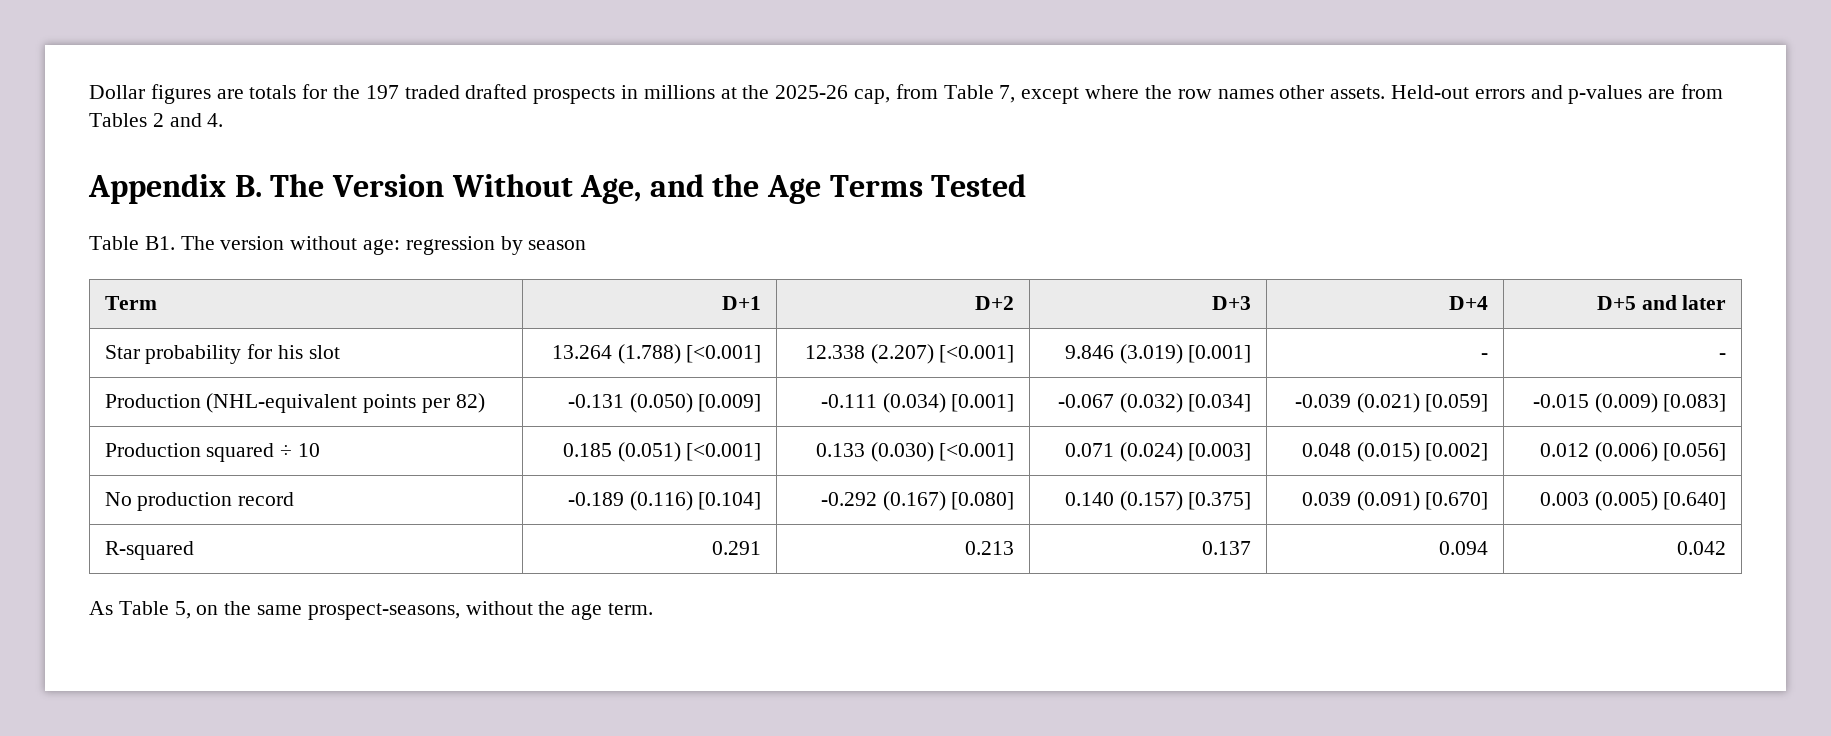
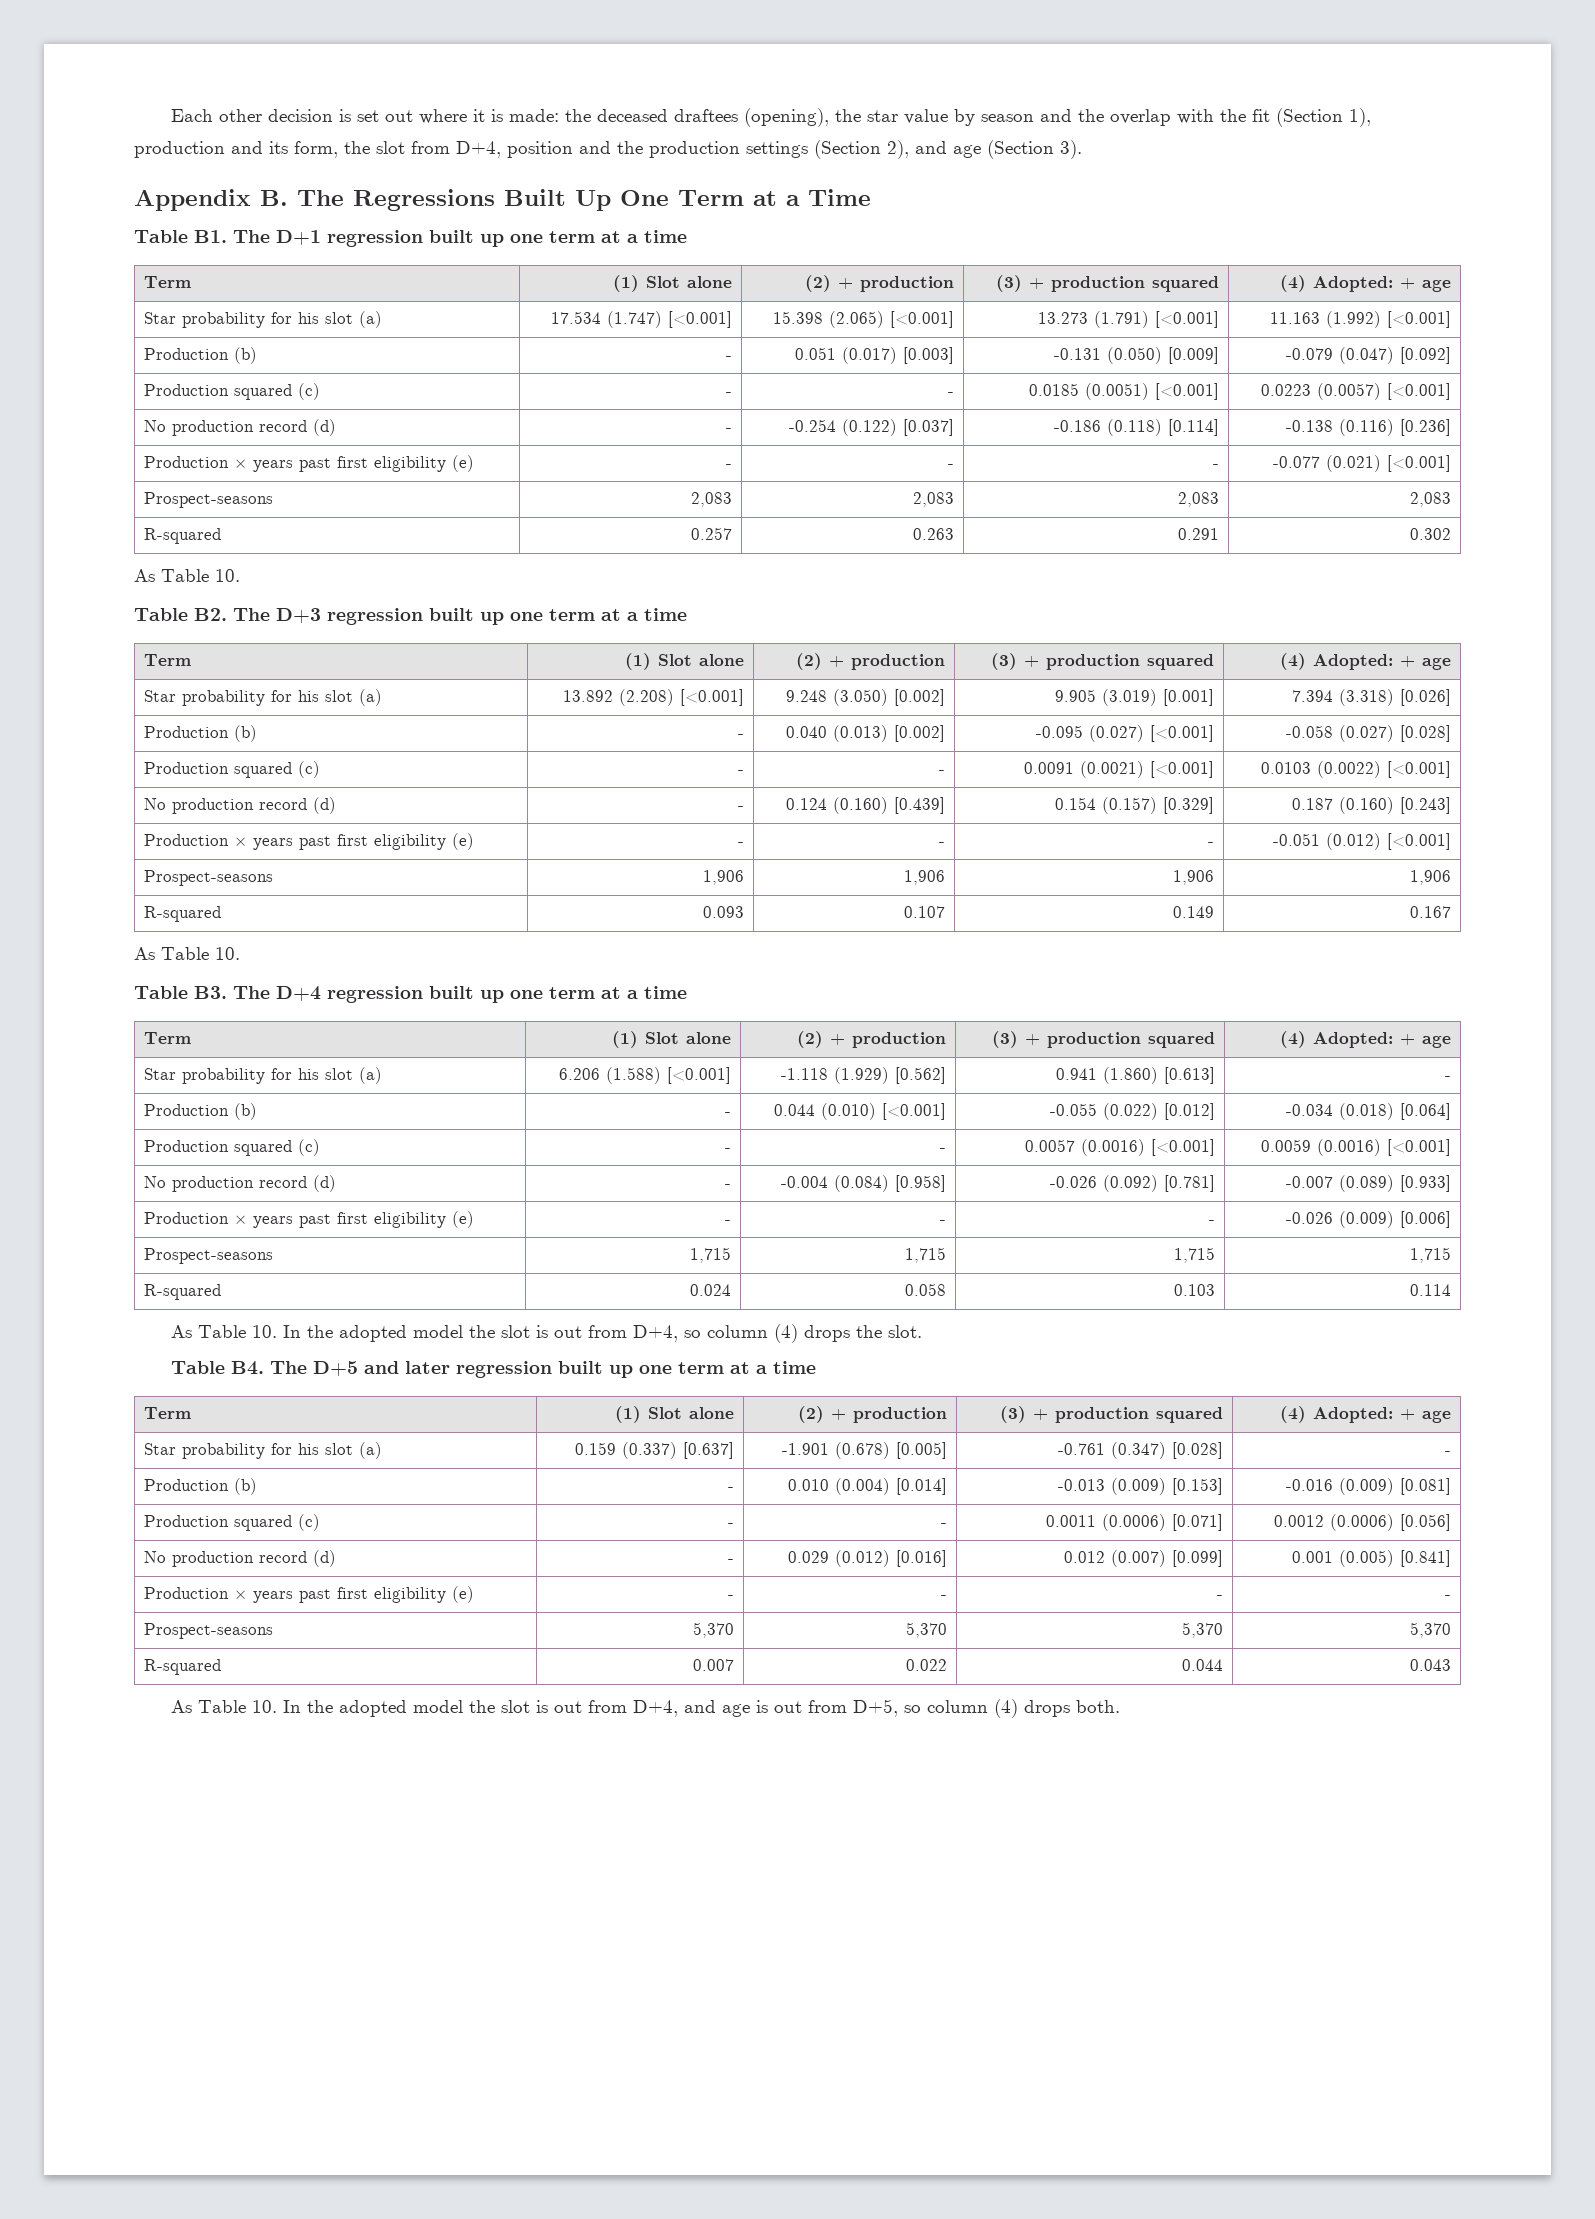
- Dollar figures are totals for the 197 traded drafted prospects in millions at the 2025-26 cap, from Table 7, except where the row names other assets. Held-out errors and p-values are from Tables 2 and 4.
- Appendix B. The Version Without Age, and the Age Terms Tested
- Table B1. The version without age: regression by season
- Term | D+1 | D+2 | D+3 | D+4 | D+5 and later
- Star probability for his slot | 13.264 (1.788) [<0.001] | 12.338 (2.207) [<0.001] | 9.846 (3.019) [0.001] | - | -
- Production (NHL-equivalent points per 82) | -0.131 (0.050) [0.009] | -0.111 (0.034) [0.001] | -0.067 (0.032) [0.034] | -0.039 (0.021) [0.059] | -0.015 (0.009) [0.083]
- Production squared ÷ 10 | 0.185 (0.051) [<0.001] | 0.133 (0.030) [<0.001] | 0.071 (0.024) [0.003] | 0.048 (0.015) [0.002] | 0.012 (0.006) [0.056]
- No production record | -0.189 (0.116) [0.104] | -0.292 (0.167) [0.080] | 0.140 (0.157) [0.375] | 0.039 (0.091) [0.670] | 0.003 (0.005) [0.640]
- R-squared | 0.291 | 0.213 | 0.137 | 0.094 | 0.042
- As Table 5, on the same prospect-seasons, without the age term.
+ Each other decision is set out where it is made: the deceased draftees (opening), the star value by season and the overlap with the fit (Section 1), production and its form, the slot from D+4, position and the production settings (Section 2), and age (Section 3).
+ Appendix B. The Regressions Built Up One Term at a Time
+ Table B1. The D+1 regression built up one term at a time
+ Term | (1) Slot alone | (2) + production | (3) + production squared | (4) Adopted: + age
+ Star probability for his slot (a) | 17.534 (1.747) [<0.001] | 15.398 (2.065) [<0.001] | 13.273 (1.791) [<0.001] | 11.163 (1.992) [<0.001]
+ Production (b) | - | 0.051 (0.017) [0.003] | -0.131 (0.050) [0.009] | -0.079 (0.047) [0.092]
+ Production squared (c) | - | - | 0.0185 (0.0051) [<0.001] | 0.0223 (0.0057) [<0.001]
+ No production record (d) | - | -0.254 (0.122) [0.037] | -0.186 (0.118) [0.114] | -0.138 (0.116) [0.236]
+ Production × years past first eligibility (e) | - | - | - | -0.077 (0.021) [<0.001]
+ Prospect-seasons | 2,083 | 2,083 | 2,083 | 2,083
+ R-squared | 0.257 | 0.263 | 0.291 | 0.302
+ As Table 10.
+ Table B2. The D+3 regression built up one term at a time
+ Term | (1) Slot alone | (2) + production | (3) + production squared | (4) Adopted: + age
+ Star probability for his slot (a) | 13.892 (2.208) [<0.001] | 9.248 (3.050) [0.002] | 9.905 (3.019) [0.001] | 7.394 (3.318) [0.026]
+ Production (b) | - | 0.040 (0.013) [0.002] | -0.095 (0.027) [<0.001] | -0.058 (0.027) [0.028]
+ Production squared (c) | - | - | 0.0091 (0.0021) [<0.001] | 0.0103 (0.0022) [<0.001]
+ No production record (d) | - | 0.124 (0.160) [0.439] | 0.154 (0.157) [0.329] | 0.187 (0.160) [0.243]
+ Production × years past first eligibility (e) | - | - | - | -0.051 (0.012) [<0.001]
+ Prospect-seasons | 1,906 | 1,906 | 1,906 | 1,906
+ R-squared | 0.093 | 0.107 | 0.149 | 0.167
+ As Table 10.
+ Table B3. The D+4 regression built up one term at a time
+ Term | (1) Slot alone | (2) + production | (3) + production squared | (4) Adopted: + age
+ Star probability for his slot (a) | 6.206 (1.588) [<0.001] | -1.118 (1.929) [0.562] | 0.941 (1.860) [0.613] | -
+ Production (b) | - | 0.044 (0.010) [<0.001] | -0.055 (0.022) [0.012] | -0.034 (0.018) [0.064]
+ Production squared (c) | - | - | 0.0057 (0.0016) [<0.001] | 0.0059 (0.0016) [<0.001]
+ No production record (d) | - | -0.004 (0.084) [0.958] | -0.026 (0.092) [0.781] | -0.007 (0.089) [0.933]
+ Production × years past first eligibility (e) | - | - | - | -0.026 (0.009) [0.006]
+ Prospect-seasons | 1,715 | 1,715 | 1,715 | 1,715
+ R-squared | 0.024 | 0.058 | 0.103 | 0.114
+ As Table 10. In the adopted model the slot is out from D+4, so column (4) drops the slot.
+ Table B4. The D+5 and later regression built up one term at a time
+ Term | (1) Slot alone | (2) + production | (3) + production squared | (4) Adopted: + age
+ Star probability for his slot (a) | 0.159 (0.337) [0.637] | -1.901 (0.678) [0.005] | -0.761 (0.347) [0.028] | -
+ Production (b) | - | 0.010 (0.004) [0.014] | -0.013 (0.009) [0.153] | -0.016 (0.009) [0.081]
+ Production squared (c) | - | - | 0.0011 (0.0006) [0.071] | 0.0012 (0.0006) [0.056]
+ No production record (d) | - | 0.029 (0.012) [0.016] | 0.012 (0.007) [0.099] | 0.001 (0.005) [0.841]
+ Production × years past first eligibility (e) | - | - | - | -
+ Prospect-seasons | 5,370 | 5,370 | 5,370 | 5,370
+ R-squared | 0.007 | 0.022 | 0.044 | 0.043
+ As Table 10. In the adopted model the slot is out from D+4, and age is out from D+5, so column (4) drops both.

